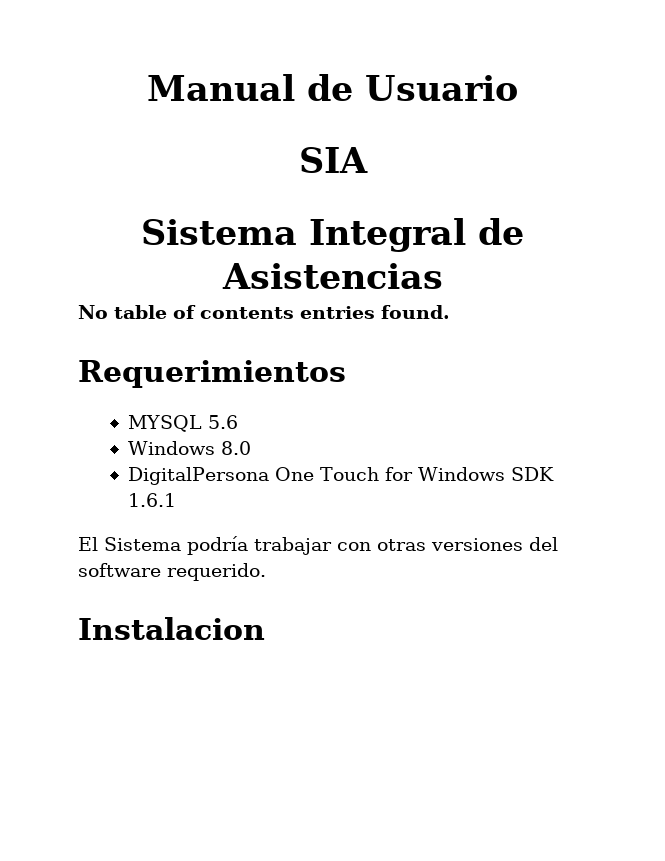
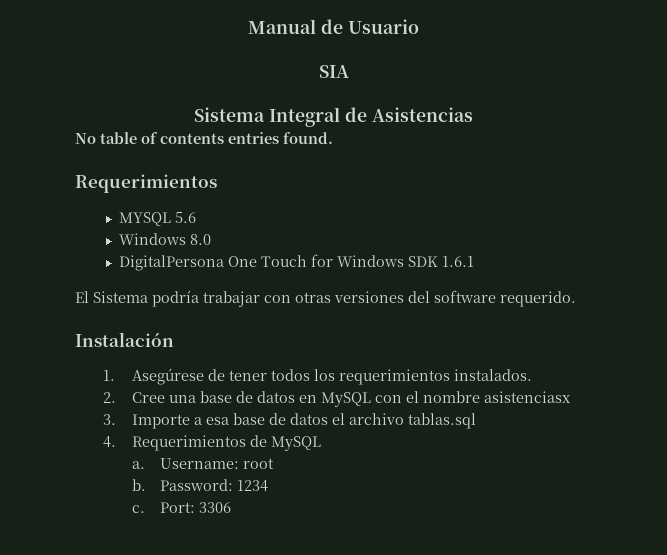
- Instalacion
+ Instalación
+ 1. Asegúrese de tener todos los requerimientos instalados.
+ 2. Cree una base de datos en MySQL con el nombre asistenciasx
+ 3. Importe a esa base de datos el archivo tablas.sql
+ 4. Requerimientos de MySQL
+ a. Username: root
+ b. Password: 1234
+ c. Port: 3306

